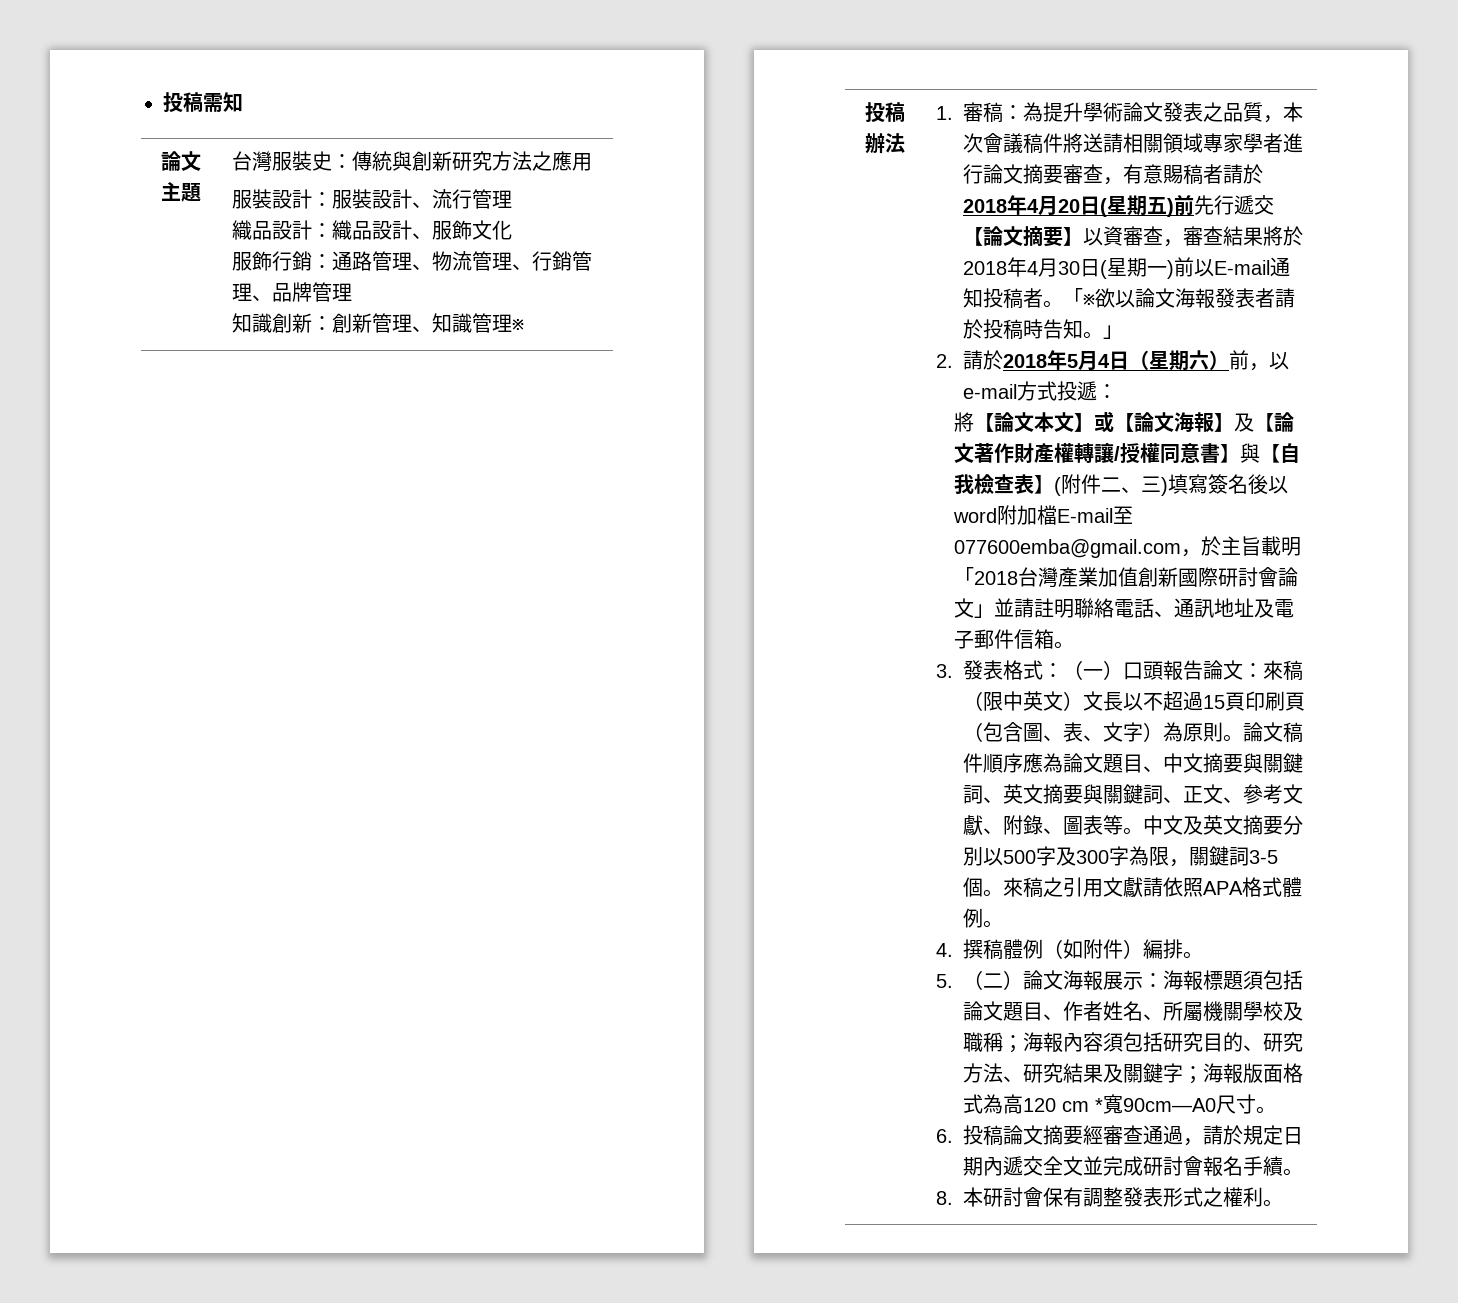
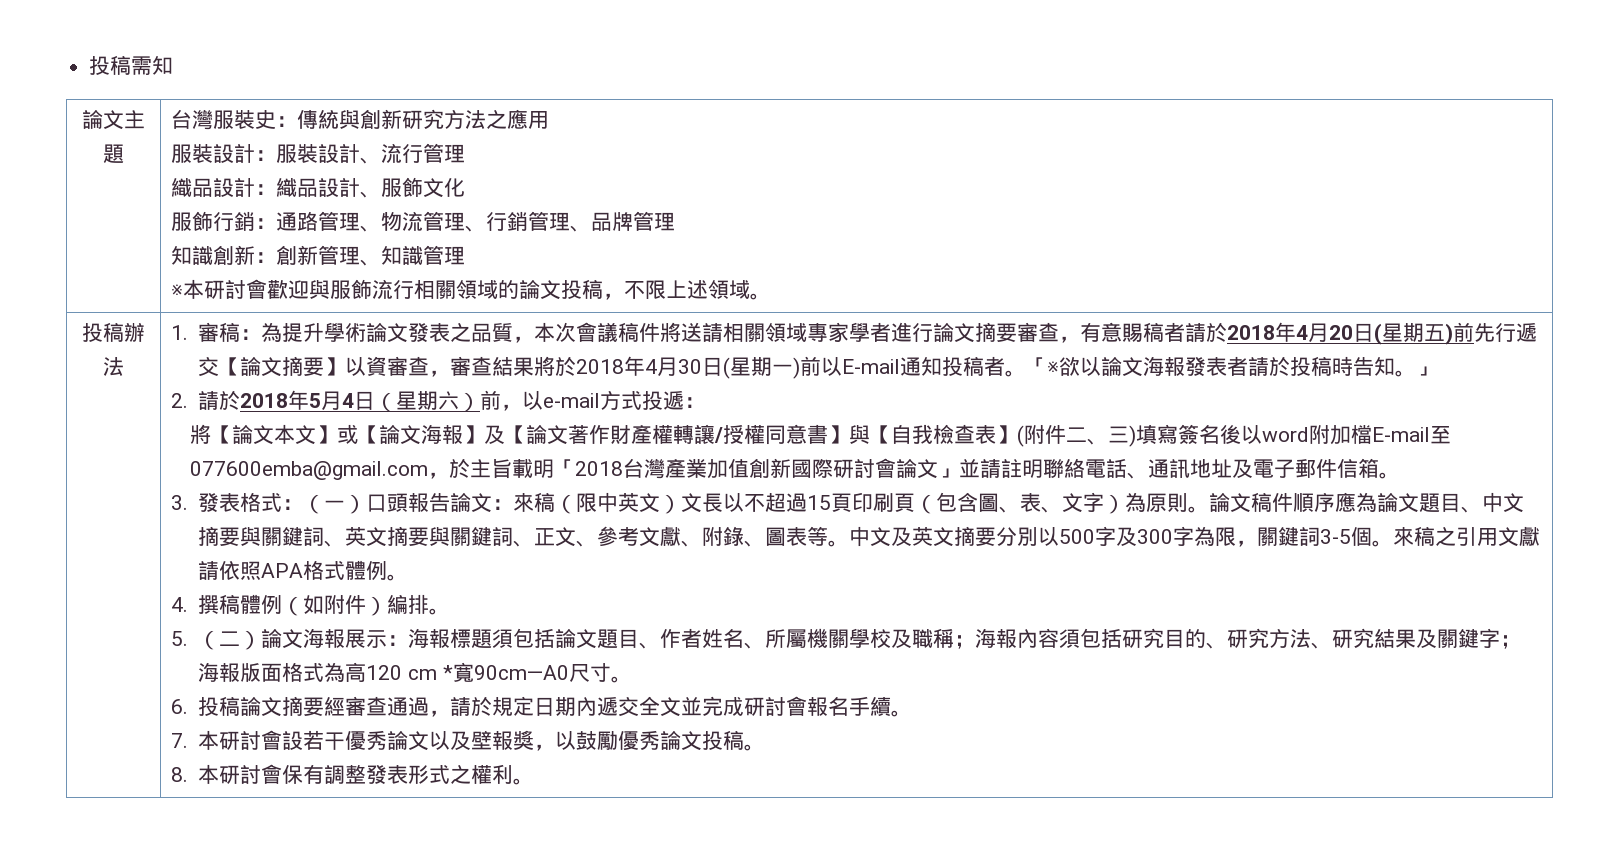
- 知識創新：創新管理、知識管理※
+ 知識創新：創新管理、知識管理
+ ※本研討會歡迎與服飾流行相關領域的論文投稿，不限上述領域。
+ 7.本研討會設若干優秀論文以及壁報獎，以鼓勵優秀論文投稿。

